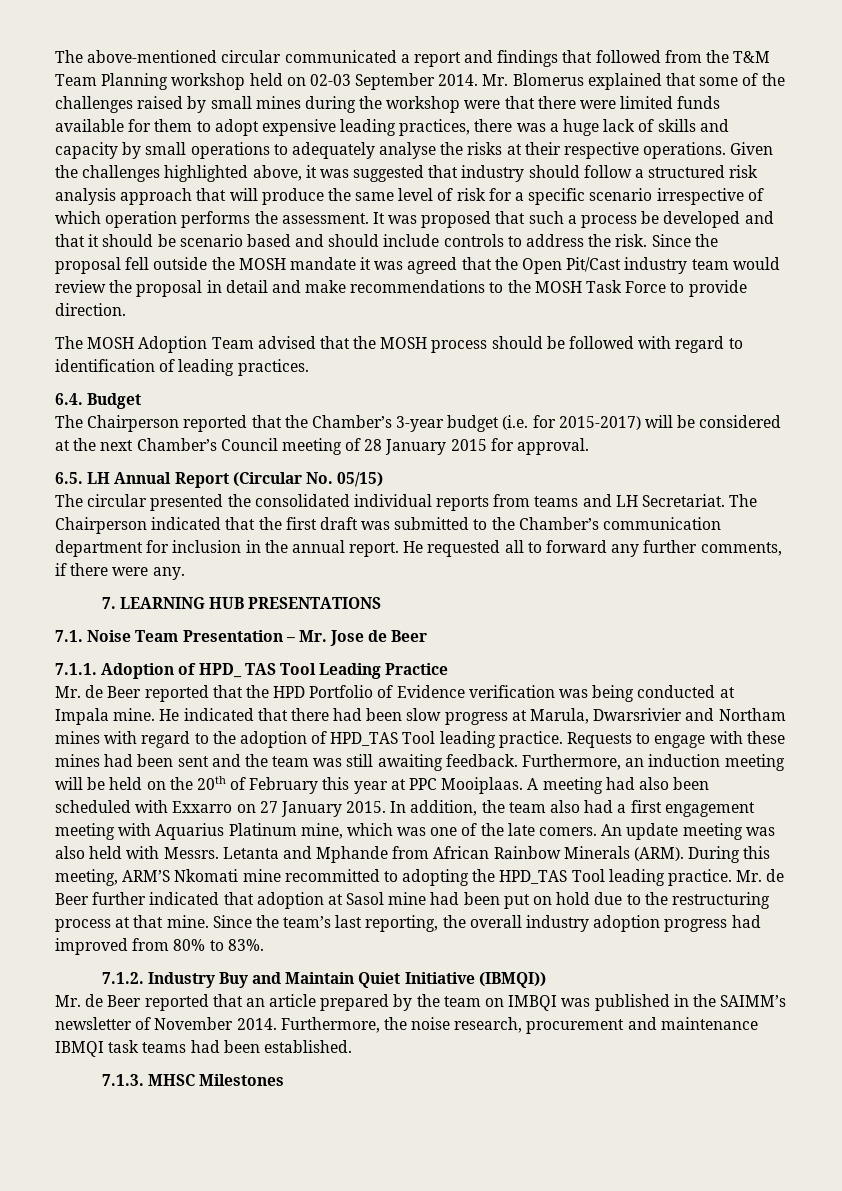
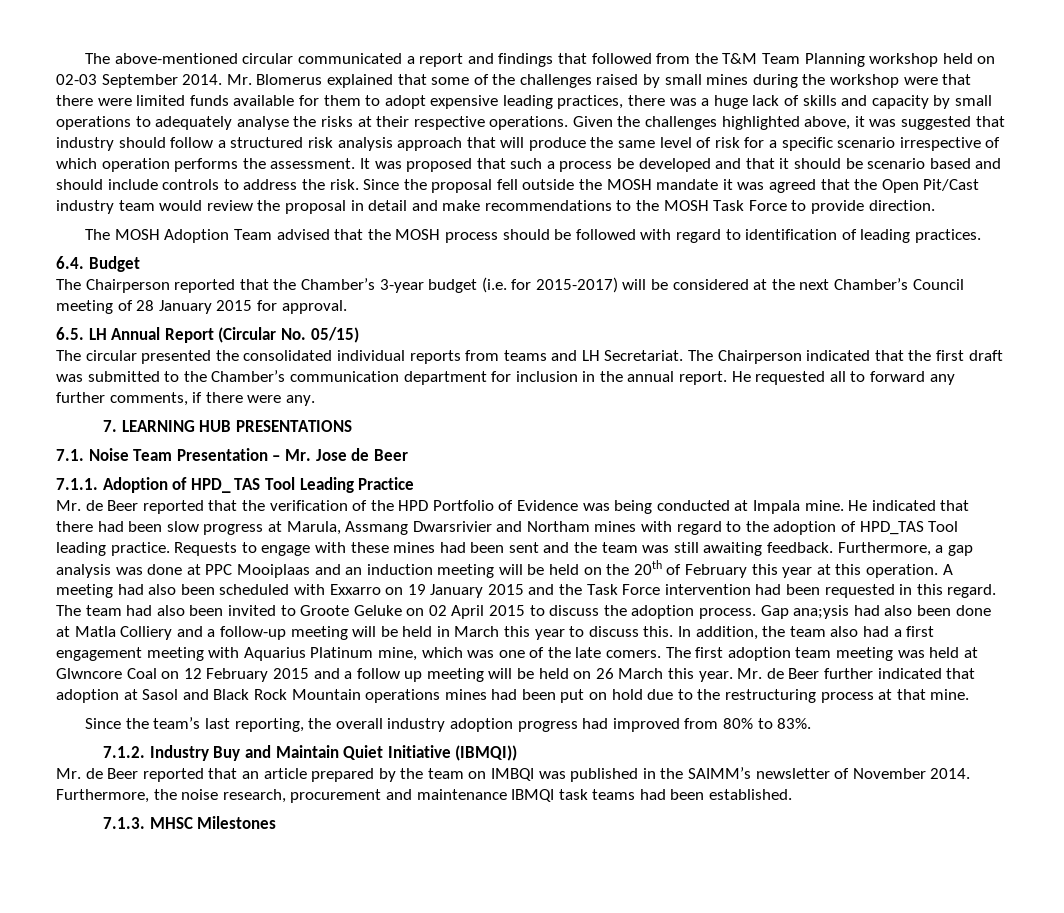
- Mr. de Beer reported that the HPD Portfolio of Evidence verification was being conducted at Impala mine.
+ Mr. de Beer reported that the verification of the HPD Portfolio of Evidence was being conducted at Impala mine.
- He indicated that there had been slow progress at Marula, Dwarsrivier and Northam mines with regard to the adoption of HPD_TAS Tool leading practice.
+ He indicated that there had been slow progress at Marula, Assmang Dwarsrivier and Northam mines with regard to the adoption of HPD_TAS Tool leading practice.
- Furthermore, an induction meeting will be held on the 20th of February this year at PPC Mooiplaas.
+ Furthermore, a gap analysis was done at PPC Mooiplaas and an induction meeting will be held on the 20th of February this year at this operation.
- A meeting had also been scheduled with Exxarro on 27 January 2015.
+ A meeting had also been scheduled with Exxarro on 19 January 2015 and the Task Force intervention had been requested in this regard. The team had also been invited to Groote Geluke on 02 April 2015 to discuss the adoption process. Gap ana;ysis had also been done at Matla Colliery and a follow-up meeting will be held in March this year to discuss this.
- An update meeting was also held with Messrs. Letanta and Mphande from African Rainbow Minerals (ARM). During this meeting, ARM’S Nkomati mine recommitted to adopting the HPD_TAS Tool leading practice.
+ The first adoption team meeting was held at Glwncore Coal on 12 February 2015 and a follow up meeting will be held on 26 March this year.
- Mr. de Beer further indicated that adoption at Sasol mine had been put on hold due to the restructuring process at that mine. Since the team’s last reporting, the overall industry adoption progress had improved from 80% to 83%.
+ Mr. de Beer further indicated that adoption at Sasol and Black Rock Mountain operations mines had been put on hold due to the restructuring process at that mine.
+ Since the team’s last reporting, the overall industry adoption progress had improved from 80% to 83%.

